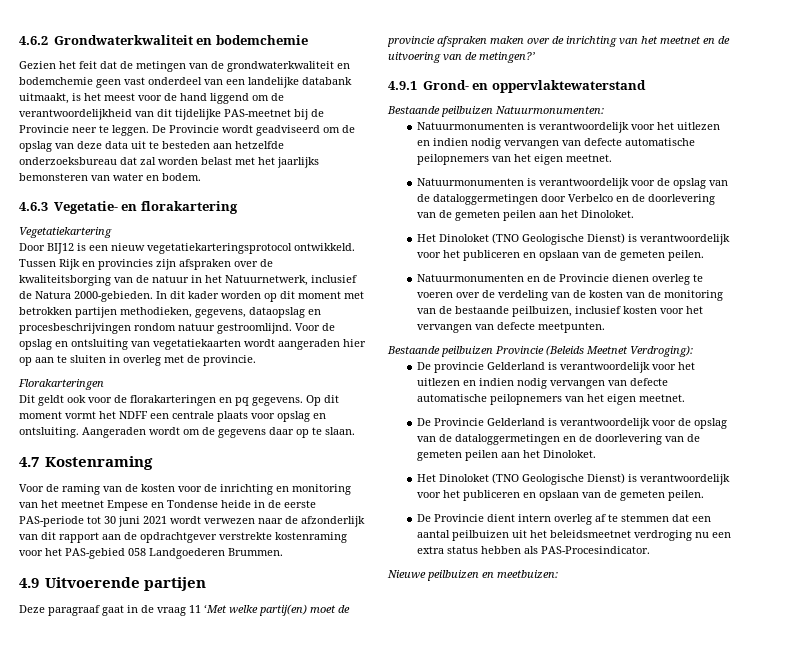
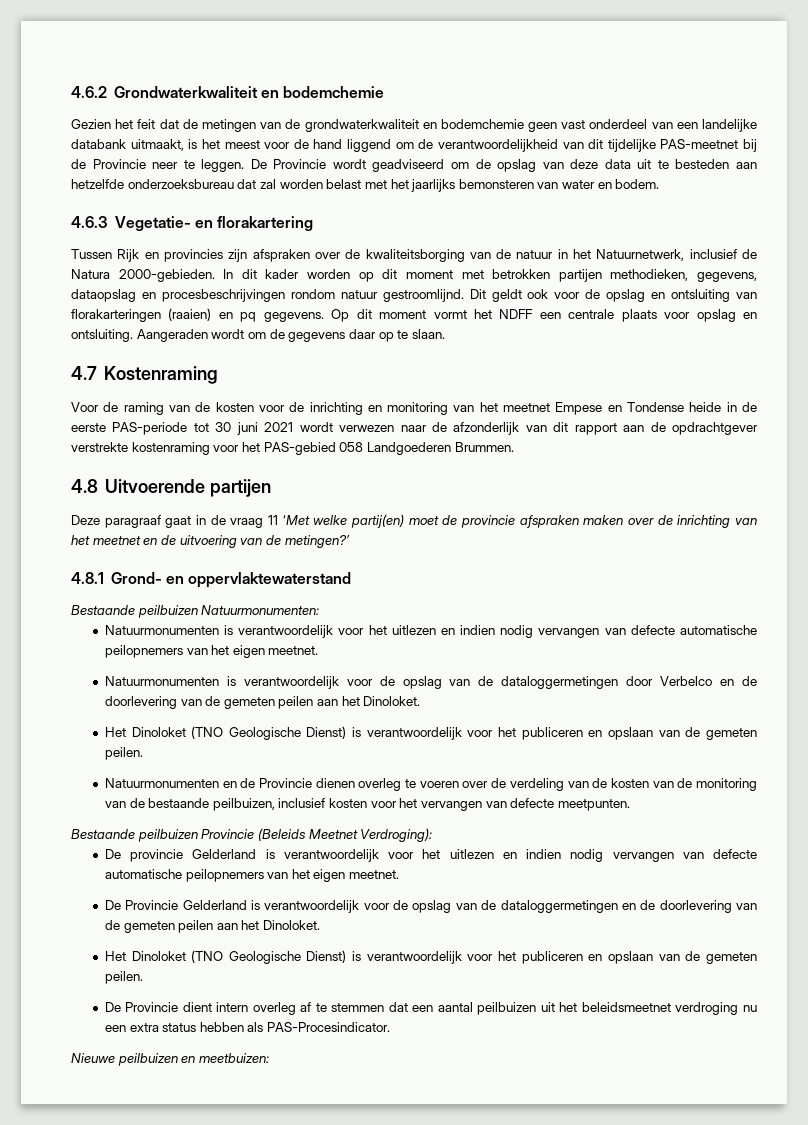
- Vegetatiekartering
- Door BIJ12 is een nieuw vegetatiekarteringsprotocol ontwikkeld.
- Voor de opslag en ontsluiting van vegetatiekaarten wordt aangeraden hier op aan te sluiten in overleg met de provincie.
- Florakarteringen
- Dit geldt ook voor de florakarteringen en pq gegevens.
+ Dit geldt ook voor de opslag en ontsluiting van florakarteringen (raaien) en pq gegevens.
- 4.9 Uitvoerende partijen
+ 4.8 Uitvoerende partijen
- 4.9.1 Grond- en oppervlaktewaterstand
+ 4.8.1 Grond- en oppervlaktewaterstand

